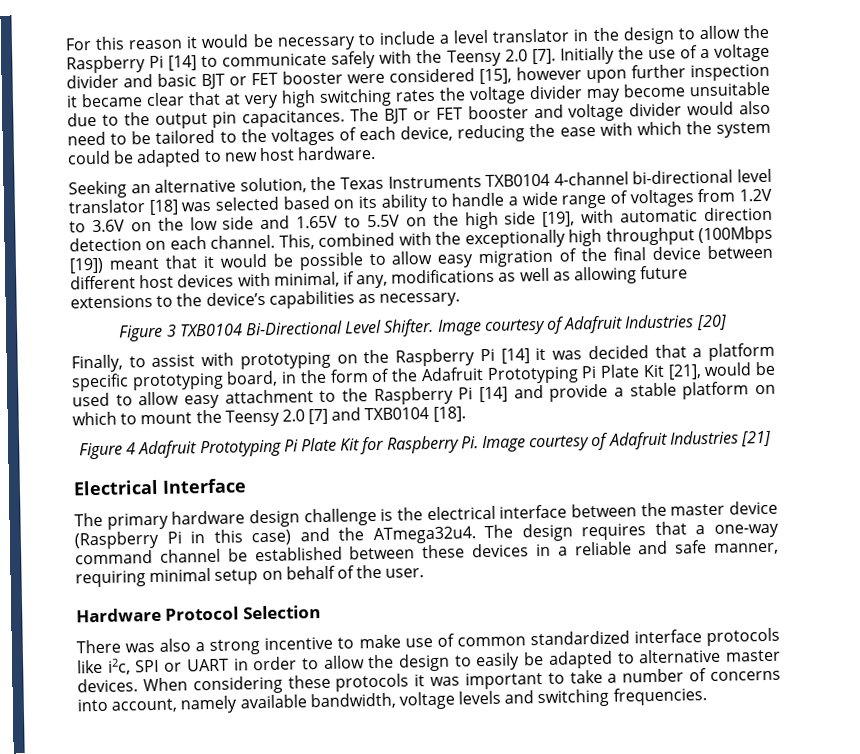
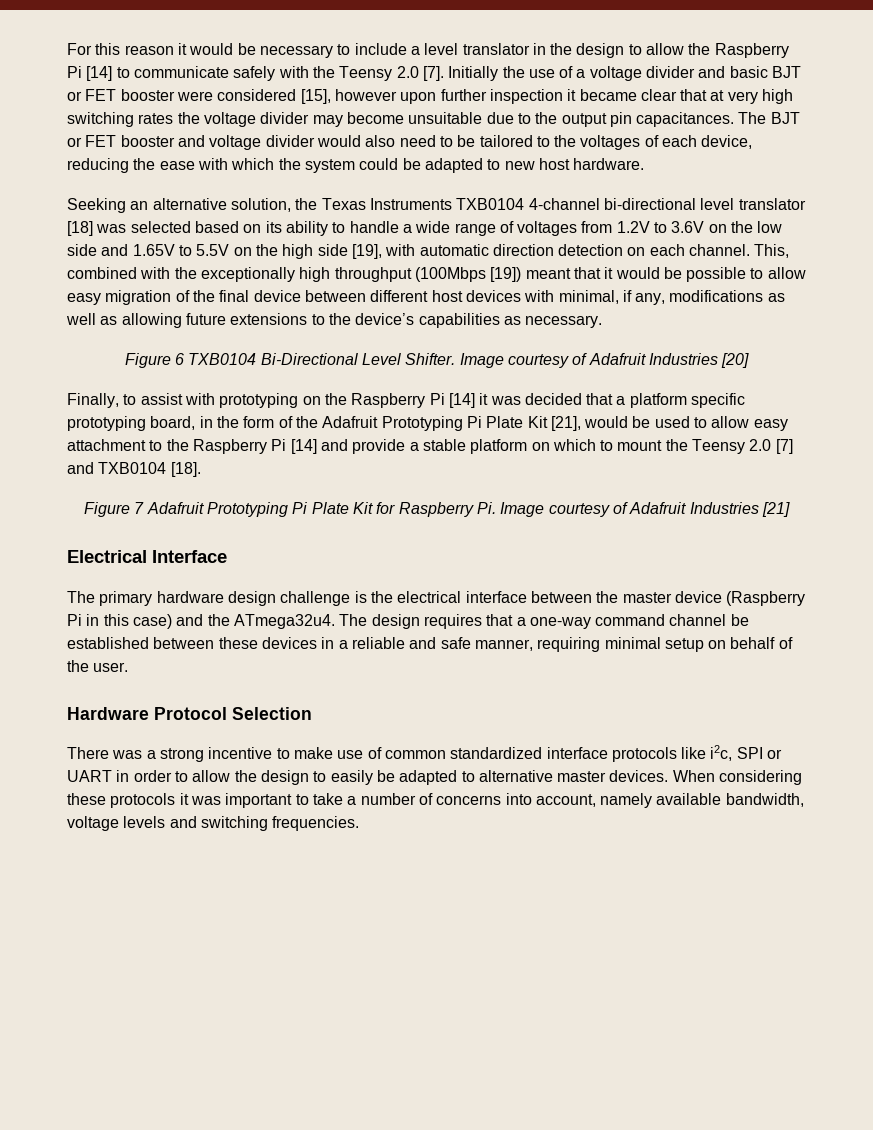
- Figure 3 TXB0104 Bi-Directional Level Shifter.
+ Figure 6 TXB0104 Bi-Directional Level Shifter.
- Figure 4 Adafruit Prototyping Pi Plate Kit for Raspberry Pi. Image courtesy of Adafruit Industries [21]
+ Figure 7 Adafruit Prototyping Pi Plate Kit for Raspberry Pi. Image courtesy of Adafruit Industries [21]
- There was also a strong incentive to make use of common standardized interface protocols like i2c, SPI or UART in order to allow the design to easily be adapted to alternative master devices.
+ There was a strong incentive to make use of common standardized interface protocols like i2c, SPI or UART in order to allow the design to easily be adapted to alternative master devices.

